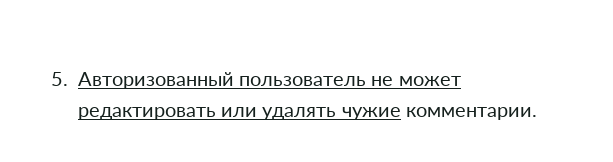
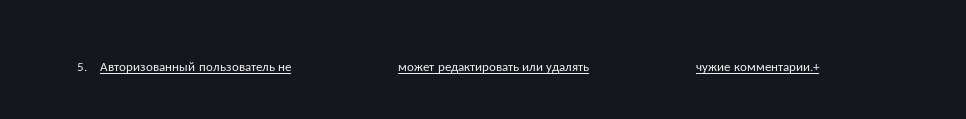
- 5. Авторизованный пользователь не может редактировать или удалять чужие комментарии.
+ 5. Авторизованный пользователь не может редактировать или удалять чужие комментарии.+

